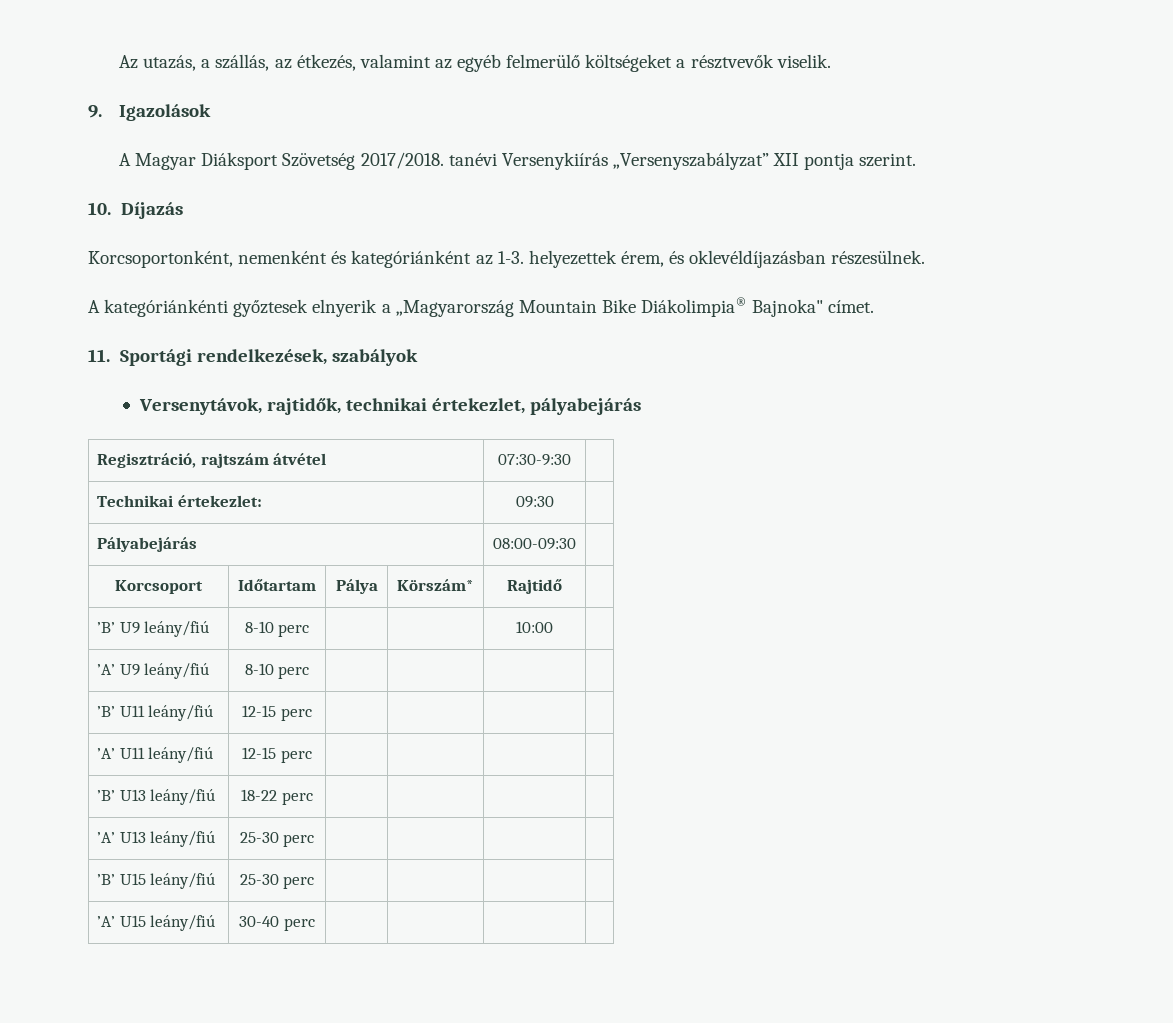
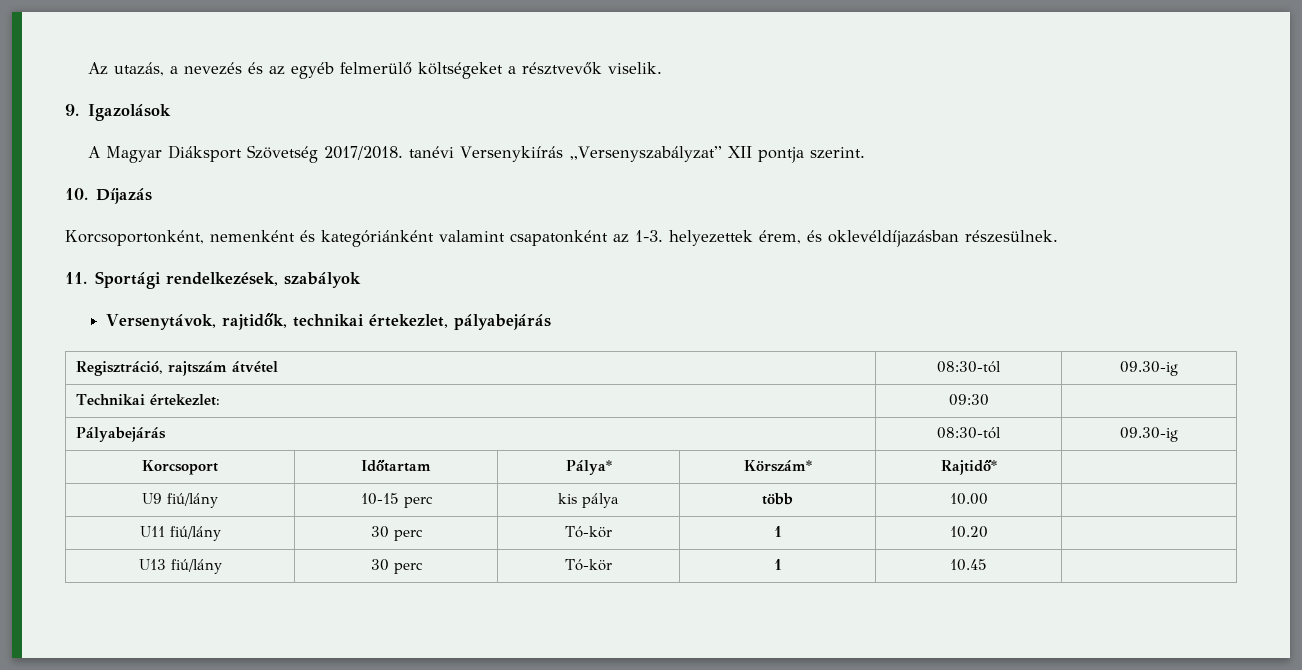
- Az utazás, a szállás, az étkezés, valamint az egyéb felmerülő költségeket a résztvevők viselik.
+ Az utazás, a nevezés és az egyéb felmerülő költségeket a résztvevők viselik.
- Korcsoportonként, nemenként és kategóriánként az 1-3. helyezettek érem, és oklevéldíjazásban részesülnek.
+ Korcsoportonként, nemenként és kategóriánként valamint csapatonként az 1-3. helyezettek érem, és oklevéldíjazásban részesülnek.
- A kategóriánkénti győztesek elnyerik a „Magyarország Mountain Bike Diákolimpia® Bajnoka" címet.
- Regisztráció, rajtszám átvétel | 07:30-9:30 |
+ Regisztráció, rajtszám átvétel | 08:30-tól | 09.30-ig
- Pályabejárás | 08:00-09:30 |
+ Pályabejárás | 08:30-tól | 09.30-ig
- Korcsoport | Időtartam | Pálya | Körszám* | Rajtidő |
- ’B’ U9 leány/fiú | 8-10 perc | | | 10:00 |
- ’A’ U9 leány/fiú | 8-10 perc | | | |
- ’B’ U11 leány/fiú | 12-15 perc | | | |
- ’A’ U11 leány/fiú | 12-15 perc | | | |
- ’B’ U13 leány/fiú | 18-22 perc | | | |
- ’A’ U13 leány/fiú | 25-30 perc | | | |
- ’B’ U15 leány/fiú | 25-30 perc | | | |
- ’A’ U15 leány/fiú | 30-40 perc | | | |
+ Korcsoport | Időtartam | Pálya* | Körszám* | Rajtidő* |
+ U9 fiú/lány | 10-15 perc | kis pálya | több | 10.00 |
+ U11 fiú/lány | 30 perc | Tó-kör | 1 | 10.20 |
+ U13 fiú/lány | 30 perc | Tó-kör | 1 | 10.45 |

